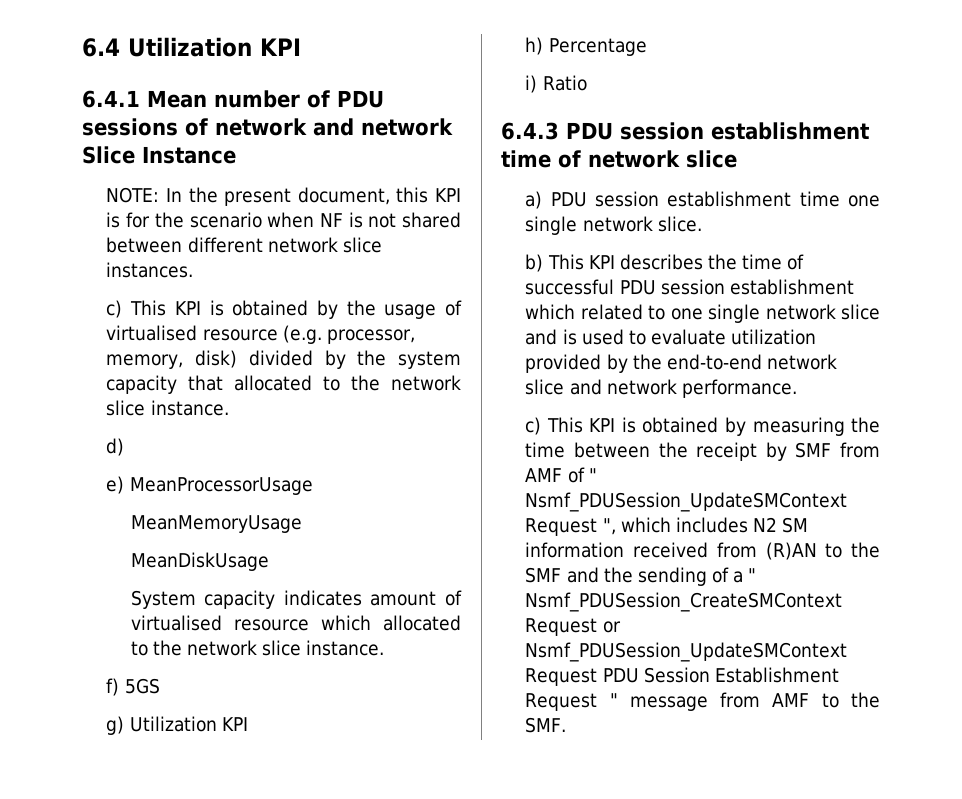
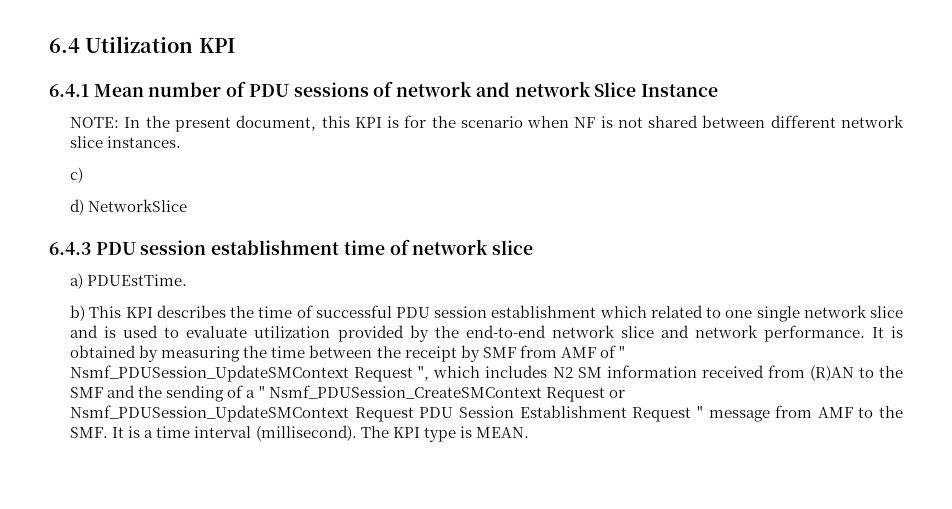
- c) This KPI is obtained by the usage of virtualised resource (e.g. processor, memory, disk) divided by the system capacity that allocated to the network slice instance.
- d)
- e) MeanProcessorUsage
- MeanMemoryUsage
- MeanDiskUsage
- System capacity indicates amount of virtualised resource which allocated to the network slice instance.
- f) 5GS
- g) Utilization KPI
- h) Percentage
- i) Ratio
+ c)
+ d) NetworkSlice
- a) PDU session establishment time one single network slice.
+ a) PDUEstTime.
- b) This KPI describes the time of successful PDU session establishment which related to one single network slice and is used to evaluate utilization provided by the end-to-end network slice and network performance.
- c) This KPI is obtained by measuring the time between the receipt by SMF from AMF of " Nsmf_PDUSession_UpdateSMContext Request ", which includes N2 SM information received from (R)AN to the SMF and the sending of a " Nsmf_PDUSession_CreateSMContext Request or Nsmf_PDUSession_UpdateSMContext Request PDU Session Establishment Request " message from AMF to the SMF.
+ b) This KPI describes the time of successful PDU session establishment which related to one single network slice and is used to evaluate utilization provided by the end-to-end network slice and network performance. It is obtained by measuring the time between the receipt by SMF from AMF of " Nsmf_PDUSession_UpdateSMContext Request ", which includes N2 SM information received from (R)AN to the SMF and the sending of a " Nsmf_PDUSession_CreateSMContext Request or Nsmf_PDUSession_UpdateSMContext Request PDU Session Establishment Request " message from AMF to the SMF. It is a time interval (millisecond). The KPI type is MEAN.

